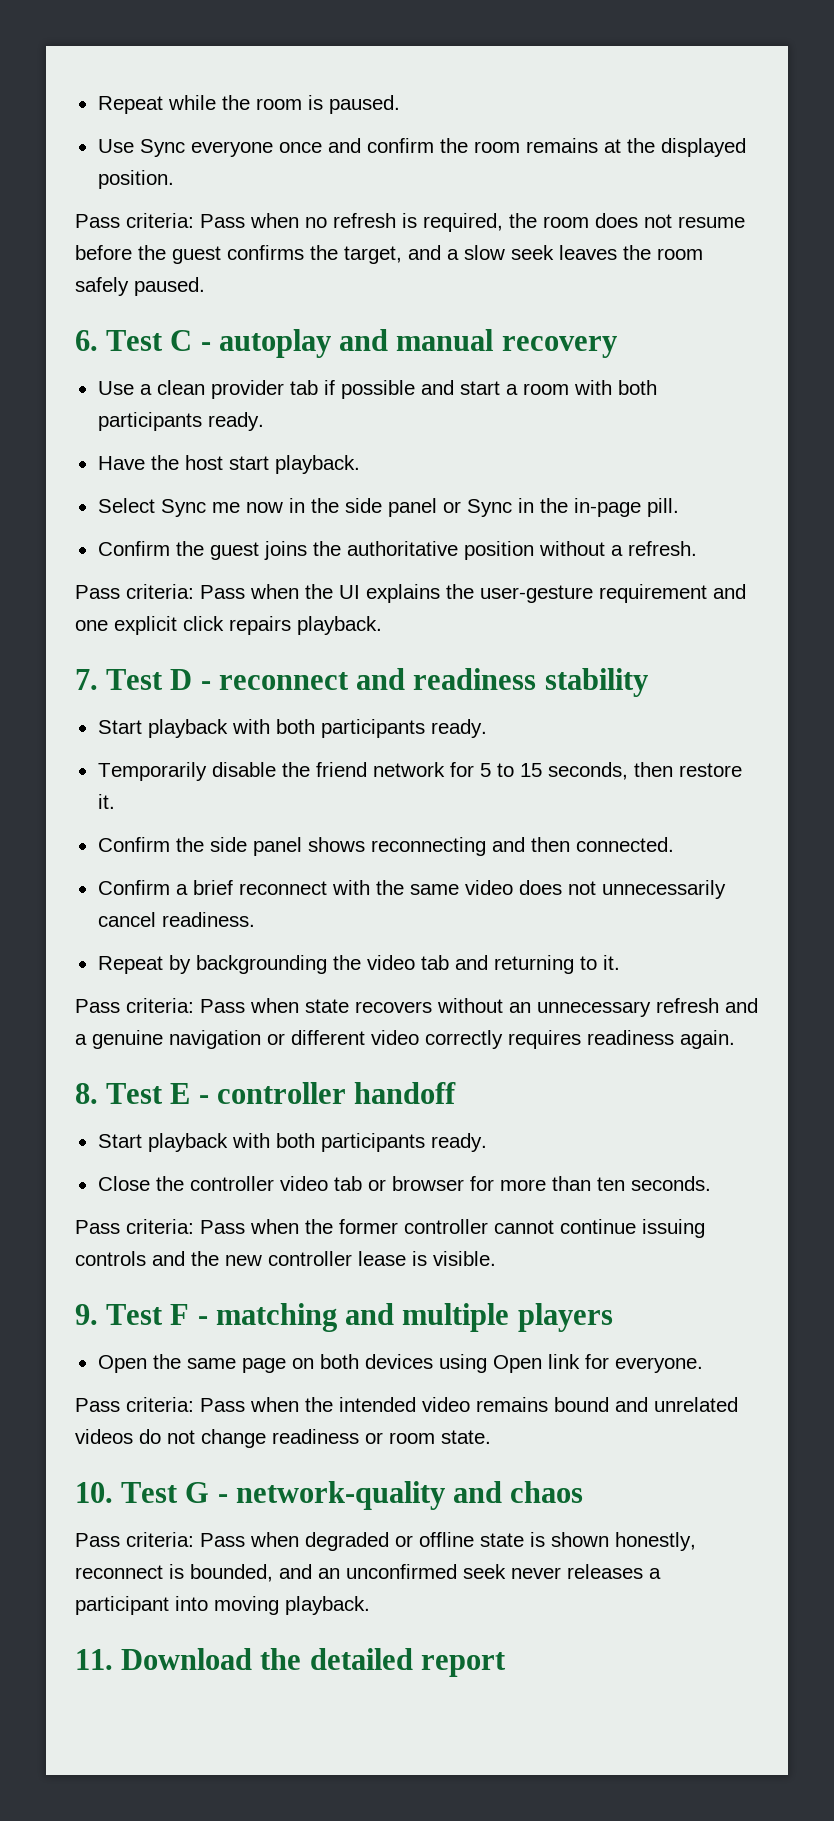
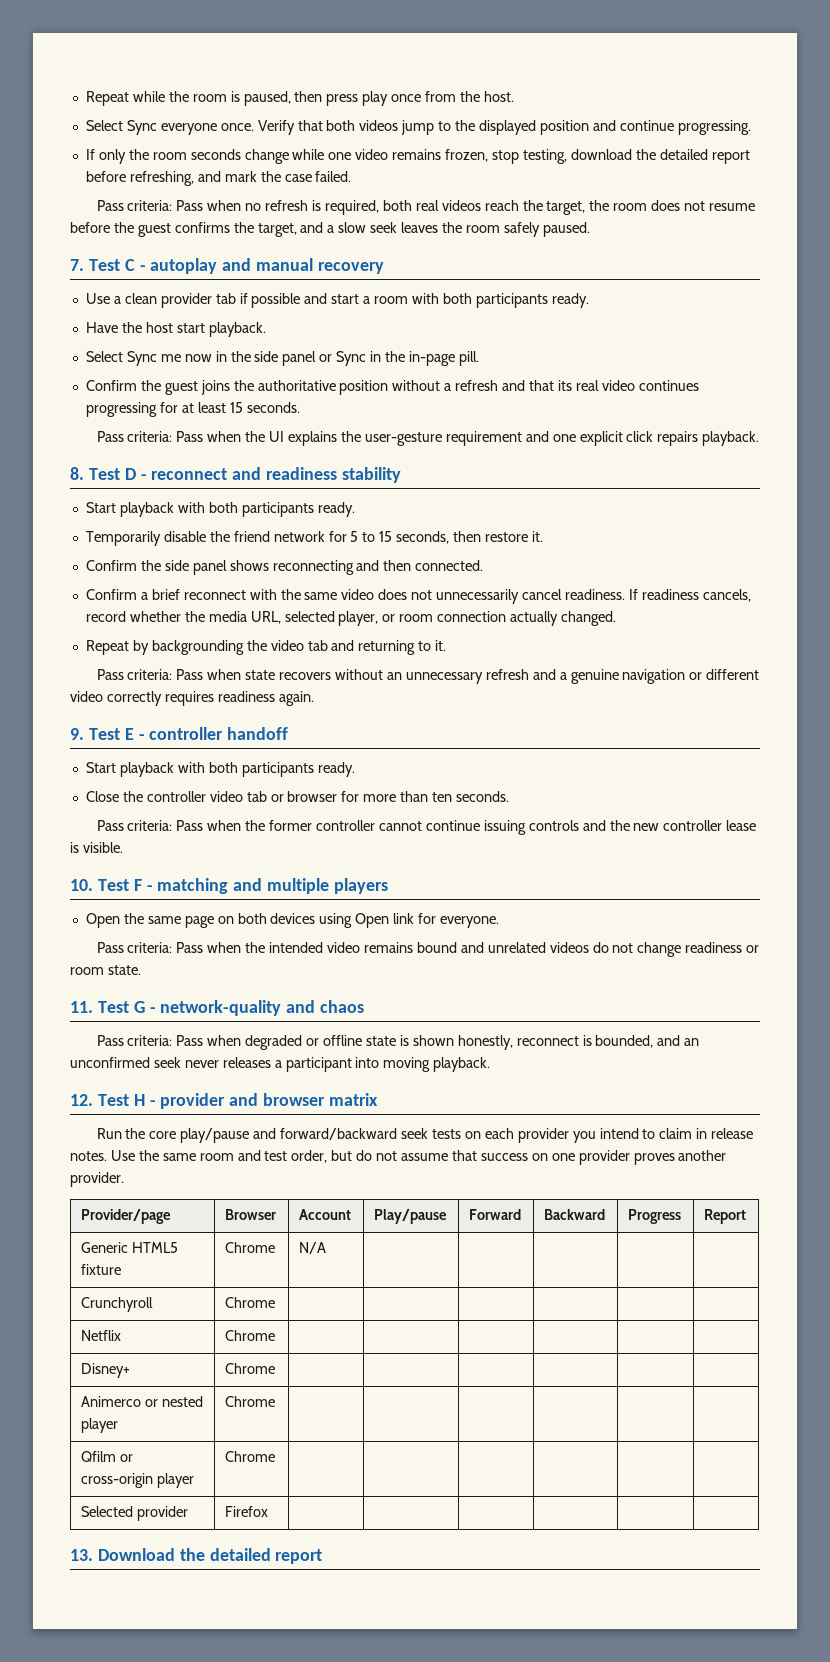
- Repeat while the room is paused.
- Use Sync everyone once and confirm the room remains at the displayed position.
+ Repeat while the room is paused, then press play once from the host.
+ Select Sync everyone once. Verify that both videos jump to the displayed position and continue progressing.
+ If only the room seconds change while one video remains frozen, stop testing, download the detailed report before refreshing, and mark the case failed.
- Pass criteria: Pass when no refresh is required, the room does not resume before the guest confirms the target, and a slow seek leaves the room safely paused.
+ Pass criteria: Pass when no refresh is required, both real videos reach the target, the room does not resume before the guest confirms the target, and a slow seek leaves the room safely paused.
- 6. Test C - autoplay and manual recovery
+ 7. Test C - autoplay and manual recovery
- Confirm the guest joins the authoritative position without a refresh.
+ Confirm the guest joins the authoritative position without a refresh and that its real video continues progressing for at least 15 seconds.
- 7. Test D - reconnect and readiness stability
+ 8. Test D - reconnect and readiness stability
+ If readiness cancels, record whether the media URL, selected player, or room connection actually changed.
- 8. Test E - controller handoff
+ 9. Test E - controller handoff
- 9. Test F - matching and multiple players
+ 10. Test F - matching and multiple players
- 10. Test G - network-quality and chaos
+ 11. Test G - network-quality and chaos
- 11. Download the detailed report
+ 12. Test H - provider and browser matrix
+ Run the core play/pause and forward/backward seek tests on each provider you intend to claim in release notes. Use the same room and test order, but do not assume that success on one provider proves another provider.
+ Provider/page | Browser | Account | Play/pause | Forward | Backward | Progress | Report
+ Generic HTML5 fixture | Chrome | N/A | | | | |
+ Crunchyroll | Chrome | | | | | |
+ Netflix | Chrome | | | | | |
+ Disney+ | Chrome | | | | | |
+ Animerco or nested player | Chrome | | | | | |
+ Qfilm or cross-origin player | Chrome | | | | | |
+ Selected provider | Firefox | | | | | |
+ 13. Download the detailed report

